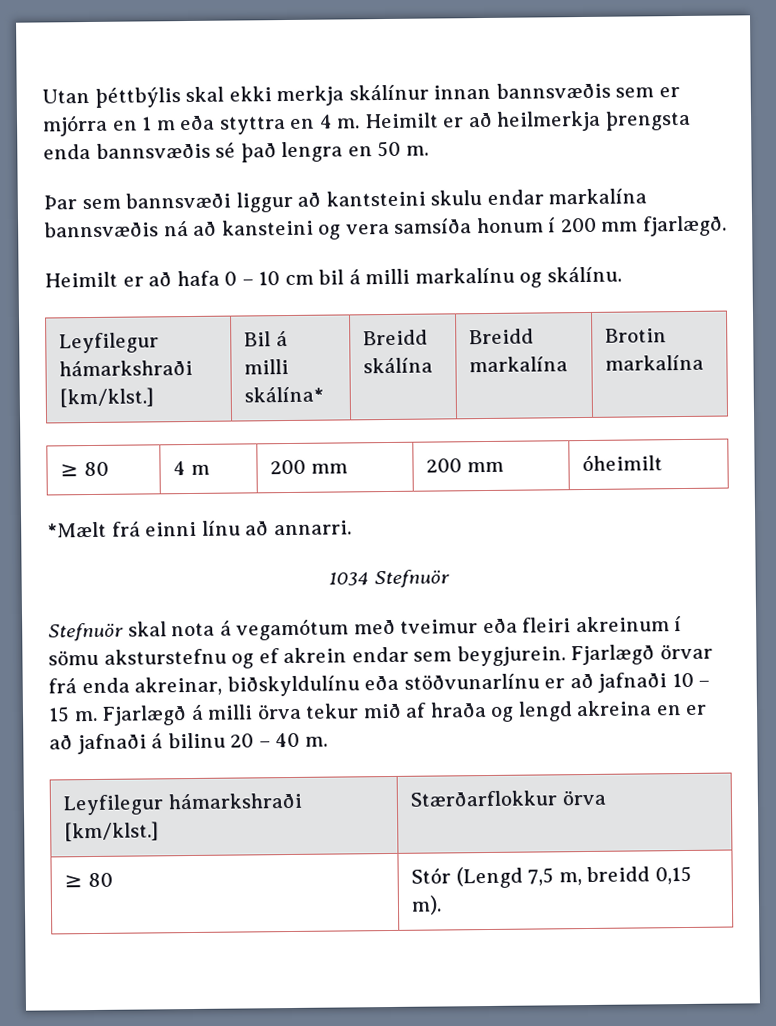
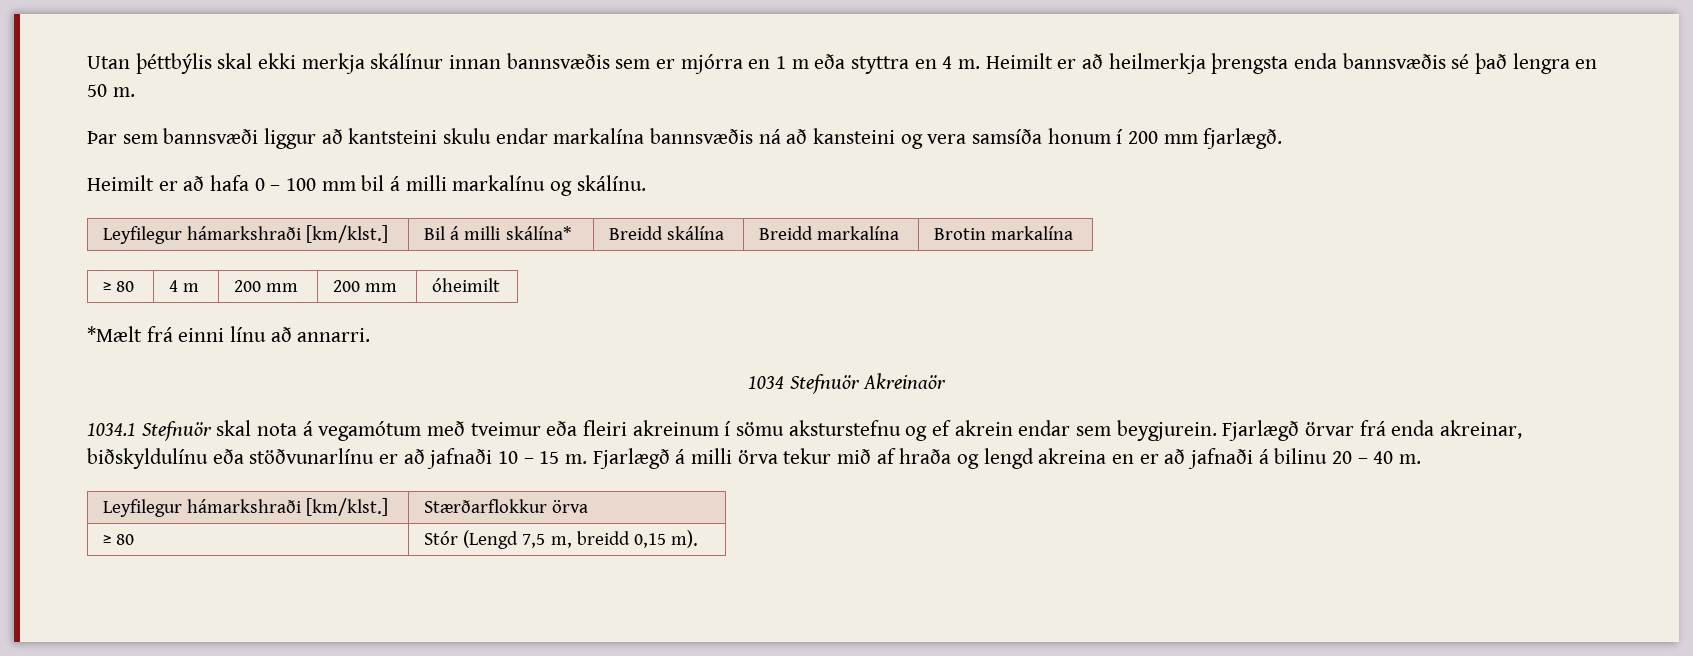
- Heimilt er að hafa 0 – 10 cm bil á milli markalínu og skálínu.
+ Heimilt er að hafa 0 – 100 mm bil á milli markalínu og skálínu.
- 1034 Stefnuör
- Stefnuör skal nota á vegamótum með tveimur eða fleiri akreinum í sömu aksturstefnu og ef akrein endar sem beygjurein.
+ 1034 Stefnuör Akreinaör
+ 1034.1 Stefnuör skal nota á vegamótum með tveimur eða fleiri akreinum í sömu aksturstefnu og ef akrein endar sem beygjurein.

